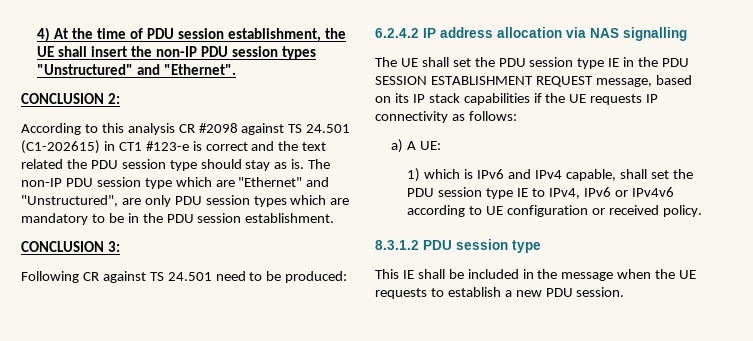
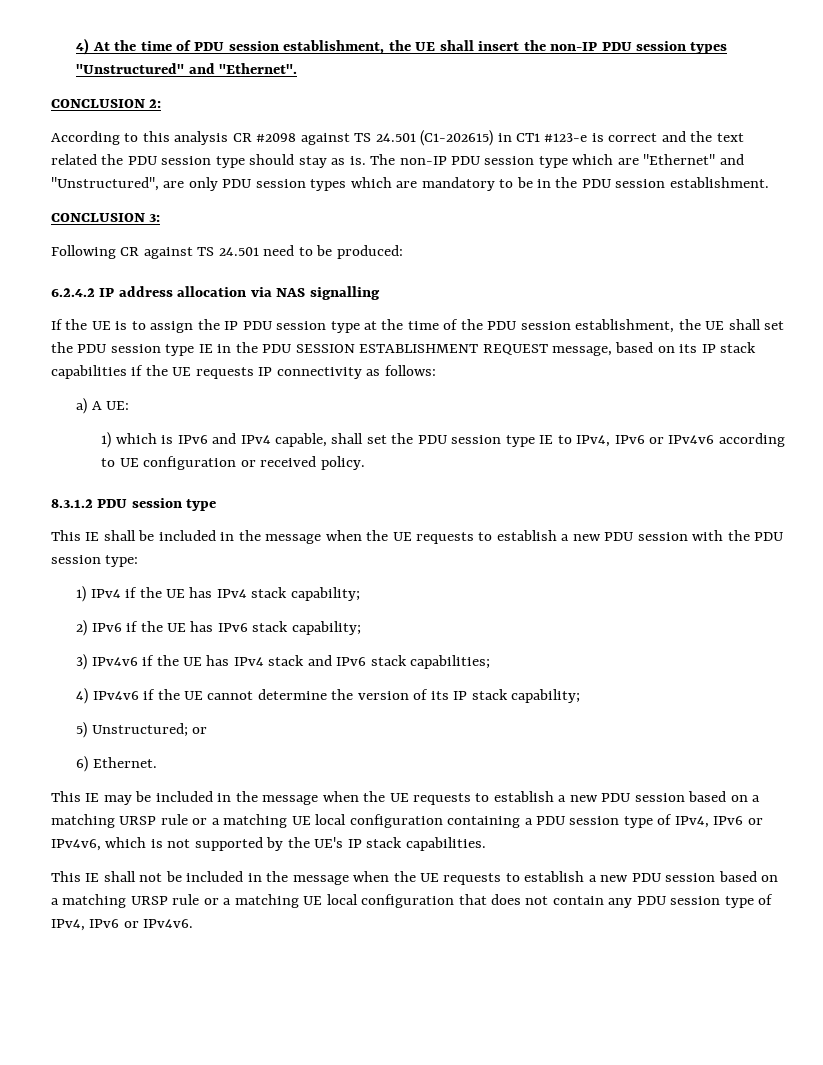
- The UE shall set the PDU session type IE in the PDU SESSION ESTABLISHMENT REQUEST message, based on its IP stack capabilities if the UE requests IP connectivity as follows:
+ If the UE is to assign the IP PDU session type at the time of the PDU session establishment, the UE shall set the PDU session type IE in the PDU SESSION ESTABLISHMENT REQUEST message, based on its IP stack capabilities if the UE requests IP connectivity as follows:
- This IE shall be included in the message when the UE requests to establish a new PDU session.
+ This IE shall be included in the message when the UE requests to establish a new PDU session with the PDU session type:
+ 1) IPv4 if the UE has IPv4 stack capability;
+ 2) IPv6 if the UE has IPv6 stack capability;
+ 3) IPv4v6 if the UE has IPv4 stack and IPv6 stack capabilities;
+ 4) IPv4v6 if the UE cannot determine the version of its IP stack capability;
+ 5) Unstructured; or
+ 6) Ethernet.
+ This IE may be included in the message when the UE requests to establish a new PDU session based on a matching URSP rule or a matching UE local configuration containing a PDU session type of IPv4, IPv6 or IPv4v6, which is not supported by the UE's IP stack capabilities.
+ This IE shall not be included in the message when the UE requests to establish a new PDU session based on a matching URSP rule or a matching UE local configuration that does not contain any PDU session type of IPv4, IPv6 or IPv4v6.

